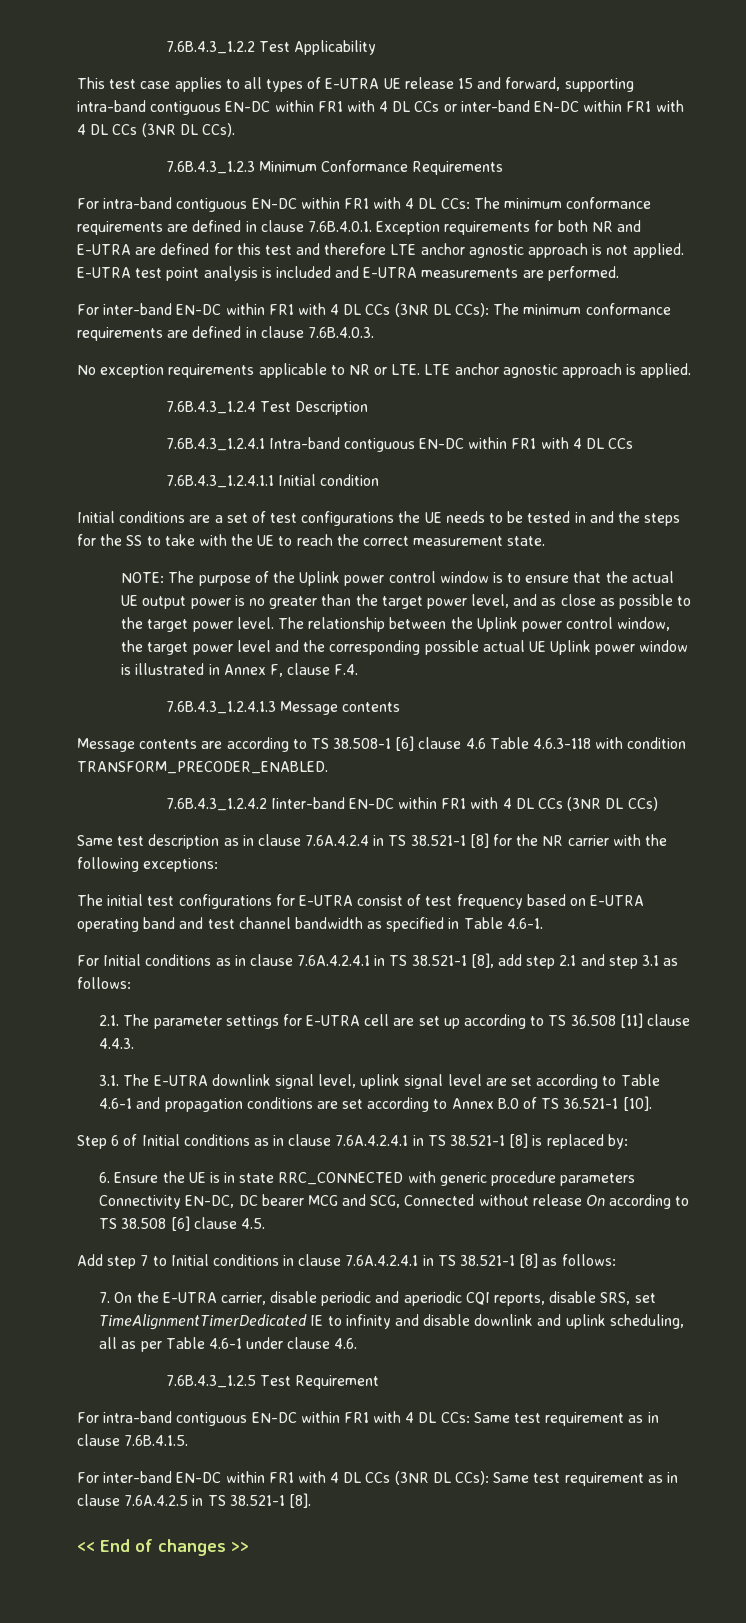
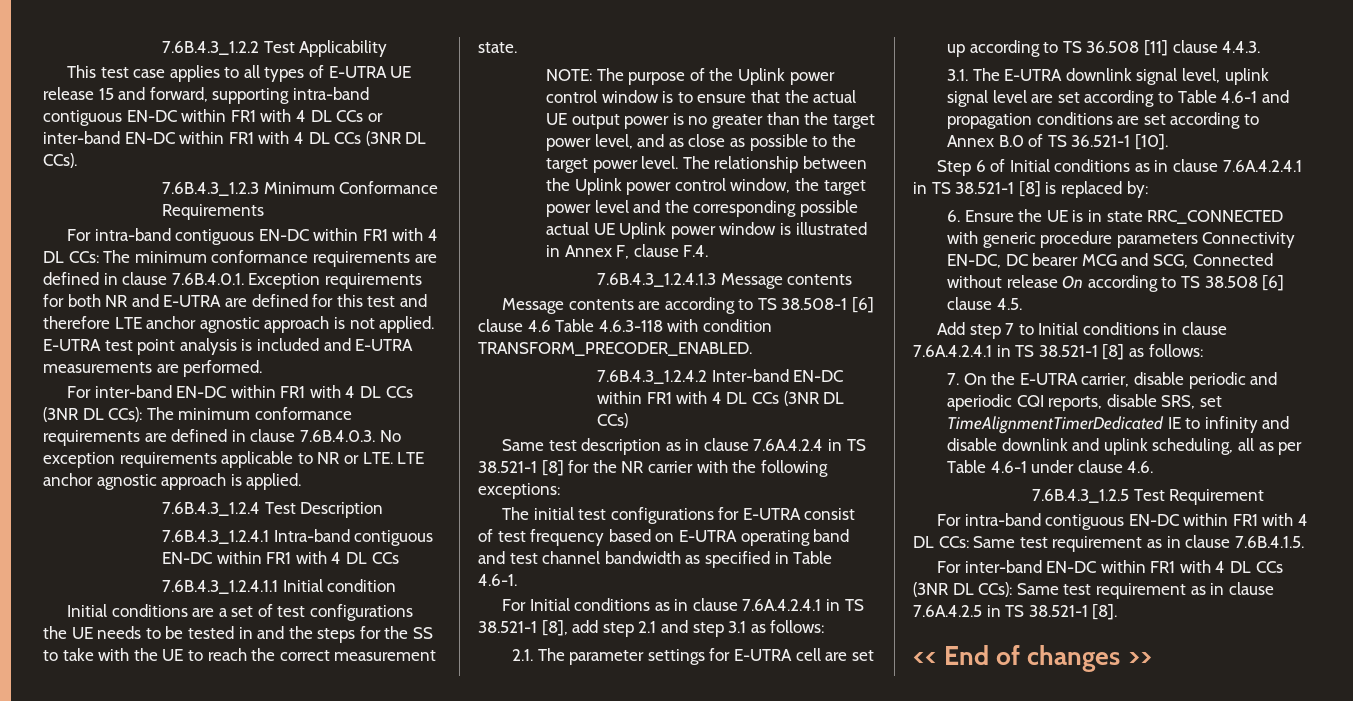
- For inter-band EN-DC within FR1 with 4 DL CCs (3NR DL CCs): The minimum conformance requirements are defined in clause 7.6B.4.0.3.
- No exception requirements applicable to NR or LTE. LTE anchor agnostic approach is applied.
+ For inter-band EN-DC within FR1 with 4 DL CCs (3NR DL CCs): The minimum conformance requirements are defined in clause 7.6B.4.0.3. No exception requirements applicable to NR or LTE. LTE anchor agnostic approach is applied.
- 7.6B.4.3_1.2.4.2 Iinter-band EN-DC within FR1 with 4 DL CCs (3NR DL CCs)
+ 7.6B.4.3_1.2.4.2 Inter-band EN-DC within FR1 with 4 DL CCs (3NR DL CCs)

